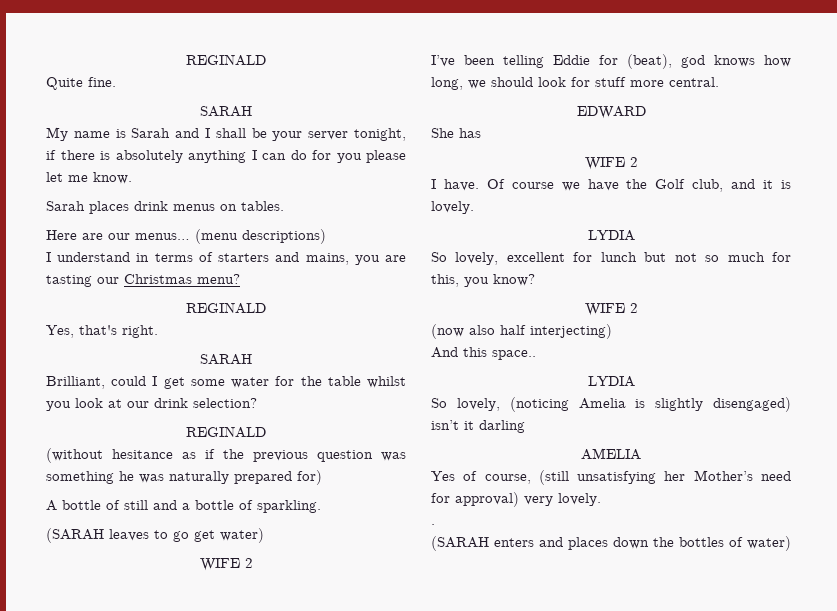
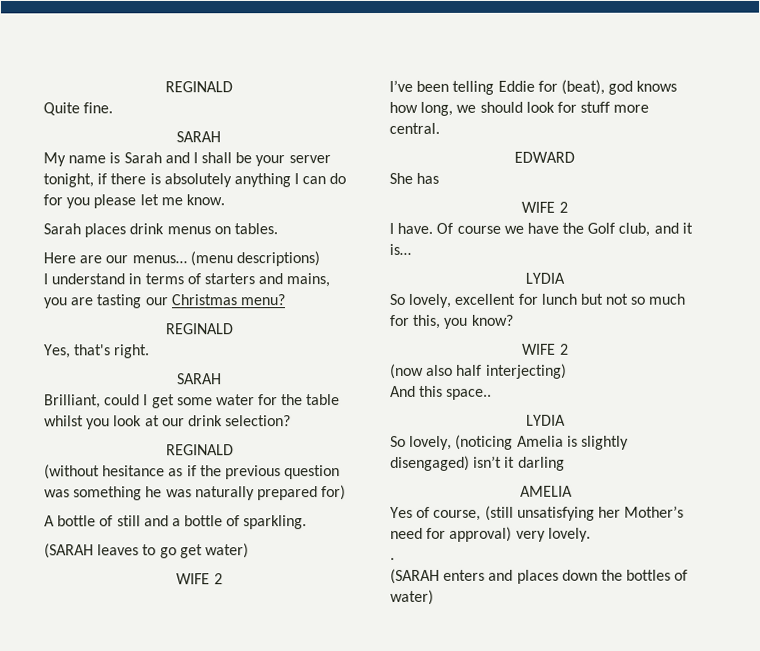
- Of course we have the Golf club, and it is lovely.
+ Of course we have the Golf club, and it is…

